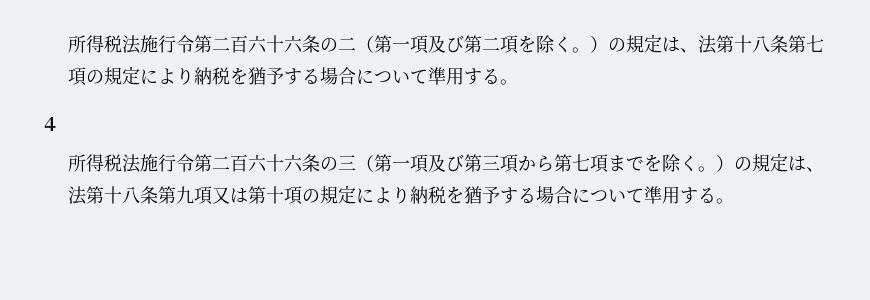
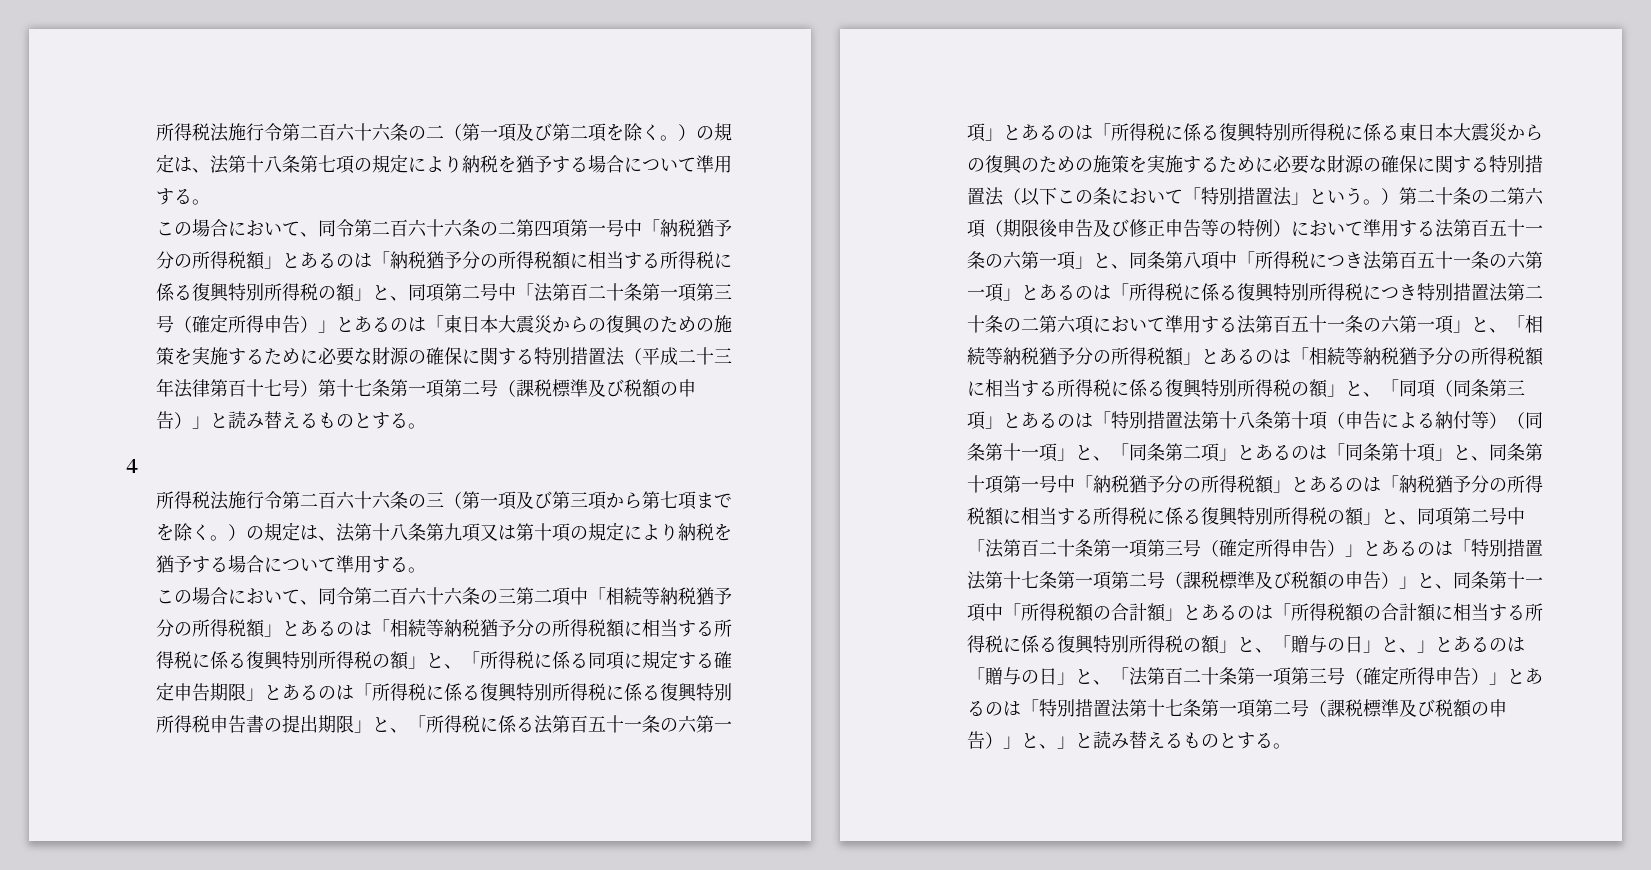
+ この場合において、同令第二百六十六条の二第四項第一号中「納税猶予分の所得税額」とあるのは「納税猶予分の所得税額に相当する所得税に係る復興特別所得税の額」と、同項第二号中「法第百二十条第一項第三号（確定所得申告）」とあるのは「東日本大震災からの復興のための施策を実施するために必要な財源の確保に関する特別措置法（平成二十三年法律第百十七号）第十七条第一項第二号（課税標準及び税額の申告）」と読み替えるものとする。
+ この場合において、同令第二百六十六条の三第二項中「相続等納税猶予分の所得税額」とあるのは「相続等納税猶予分の所得税額に相当する所得税に係る復興特別所得税の額」と、「所得税に係る同項に規定する確定申告期限」とあるのは「所得税に係る復興特別所得税に係る復興特別所得税申告書の提出期限」と、「所得税に係る法第百五十一条の六第一項」とあるのは「所得税に係る復興特別所得税に係る東日本大震災からの復興のための施策を実施するために必要な財源の確保に関する特別措置法（以下この条において「特別措置法」という。）第二十条の二第六項（期限後申告及び修正申告等の特例）において準用する法第百五十一条の六第一項」と、同条第八項中「所得税につき法第百五十一条の六第一項」とあるのは「所得税に係る復興特別所得税につき特別措置法第二十条の二第六項において準用する法第百五十一条の六第一項」と、「相続等納税猶予分の所得税額」とあるのは「相続等納税猶予分の所得税額に相当する所得税に係る復興特別所得税の額」と、「同項（同条第三項」とあるのは「特別措置法第十八条第十項（申告による納付等）（同条第十一項」と、「同条第二項」とあるのは「同条第十項」と、同条第十項第一号中「納税猶予分の所得税額」とあるのは「納税猶予分の所得税額に相当する所得税に係る復興特別所得税の額」と、同項第二号中「法第百二十条第一項第三号（確定所得申告）」とあるのは「特別措置法第十七条第一項第二号（課税標準及び税額の申告）」と、同条第十一項中「所得税額の合計額」とあるのは「所得税額の合計額に相当する所得税に係る復興特別所得税の額」と、「贈与の日」と、」とあるのは「贈与の日」と、「法第百二十条第一項第三号（確定所得申告）」とあるのは「特別措置法第十七条第一項第二号（課税標準及び税額の申告）」と、」と読み替えるものとする。

